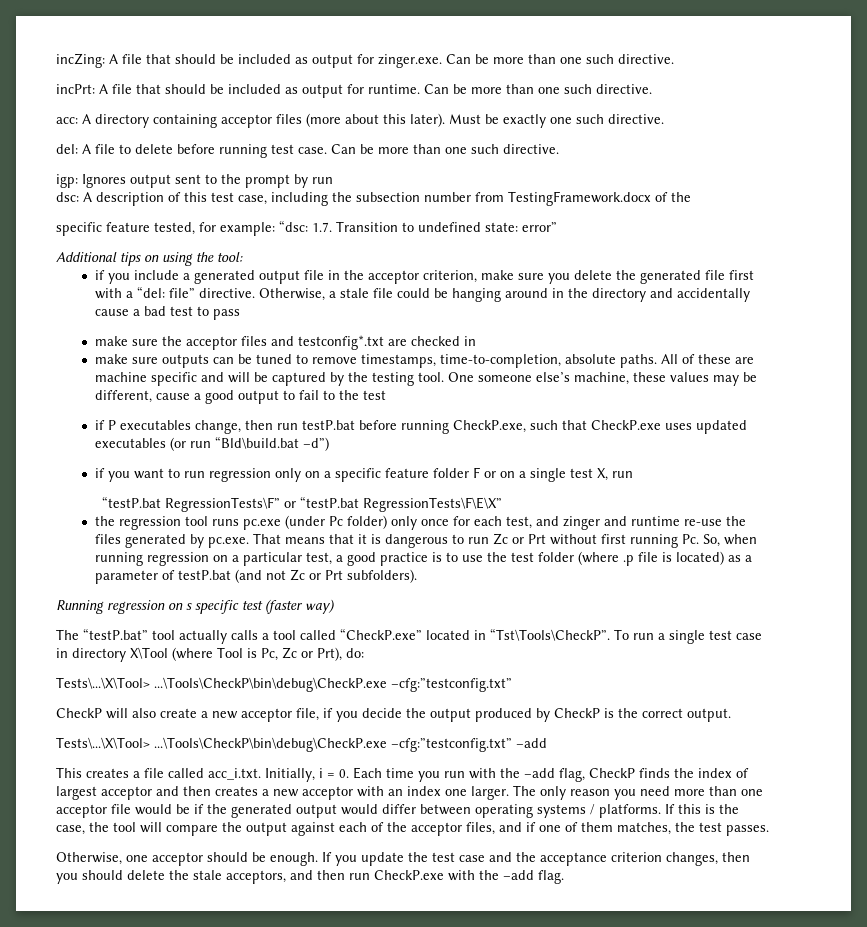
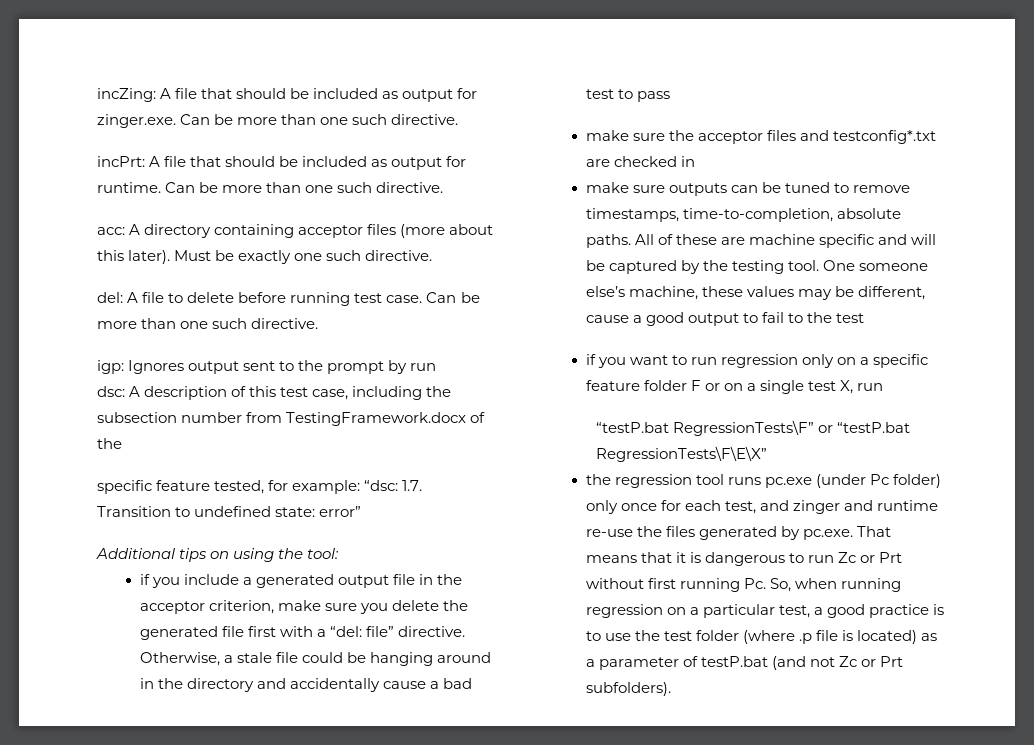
- if P executables change, then run testP.bat before running CheckP.exe, such that CheckP.exe uses updated executables (or run “Bld\build.bat –d”)
- Running regression on s specific test (faster way)
- The “testP.bat” tool actually calls a tool called “CheckP.exe” located in “Tst\Tools\CheckP”. To run a single test case in directory X\Tool (where Tool is Pc, Zc or Prt), do:
- Tests\...\X\Tool> ...\Tools\CheckP\bin\debug\CheckP.exe –cfg:”testconfig.txt”
- CheckP will also create a new acceptor file, if you decide the output produced by CheckP is the correct output.
- Tests\...\X\Tool> ...\Tools\CheckP\bin\debug\CheckP.exe –cfg:”testconfig.txt” –add
- This creates a file called acc_i.txt. Initially, i = 0. Each time you run with the –add flag, CheckP finds the index of largest acceptor and then creates a new acceptor with an index one larger. The only reason you need more than one acceptor file would be if the generated output would differ between operating systems / platforms. If this is the case, the tool will compare the output against each of the acceptor files, and if one of them matches, the test passes.
- Otherwise, one acceptor should be enough. If you update the test case and the acceptance criterion changes, then you should delete the stale acceptors, and then run CheckP.exe with the –add flag.

